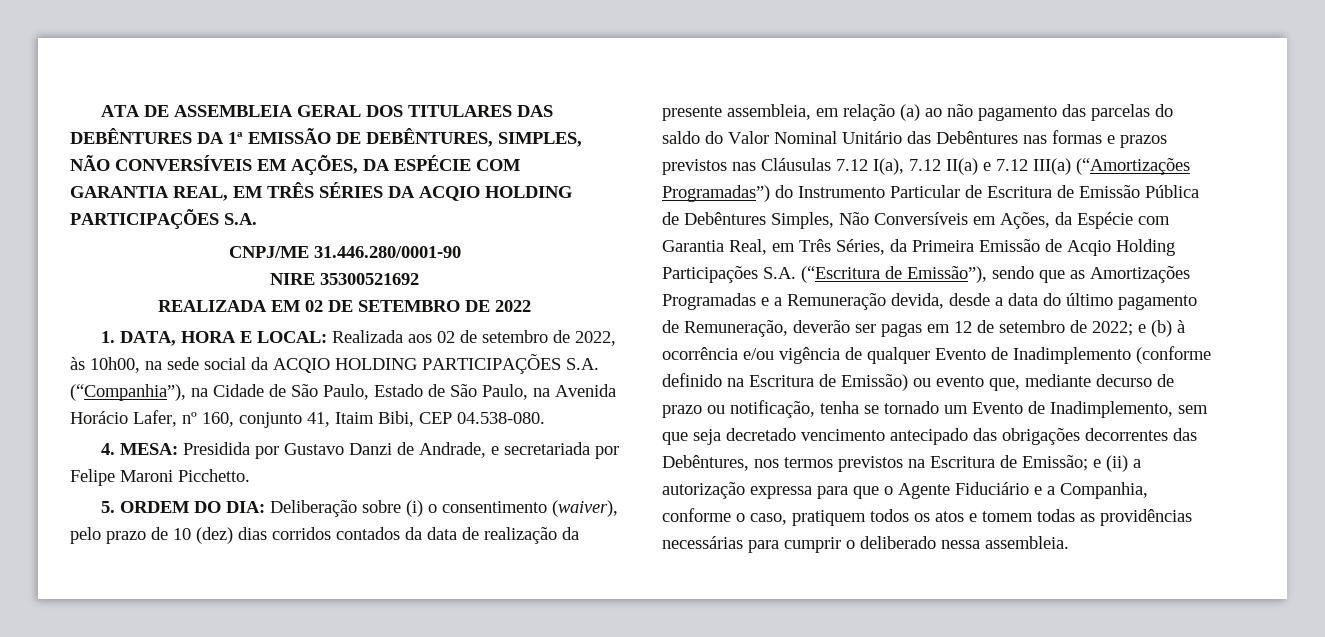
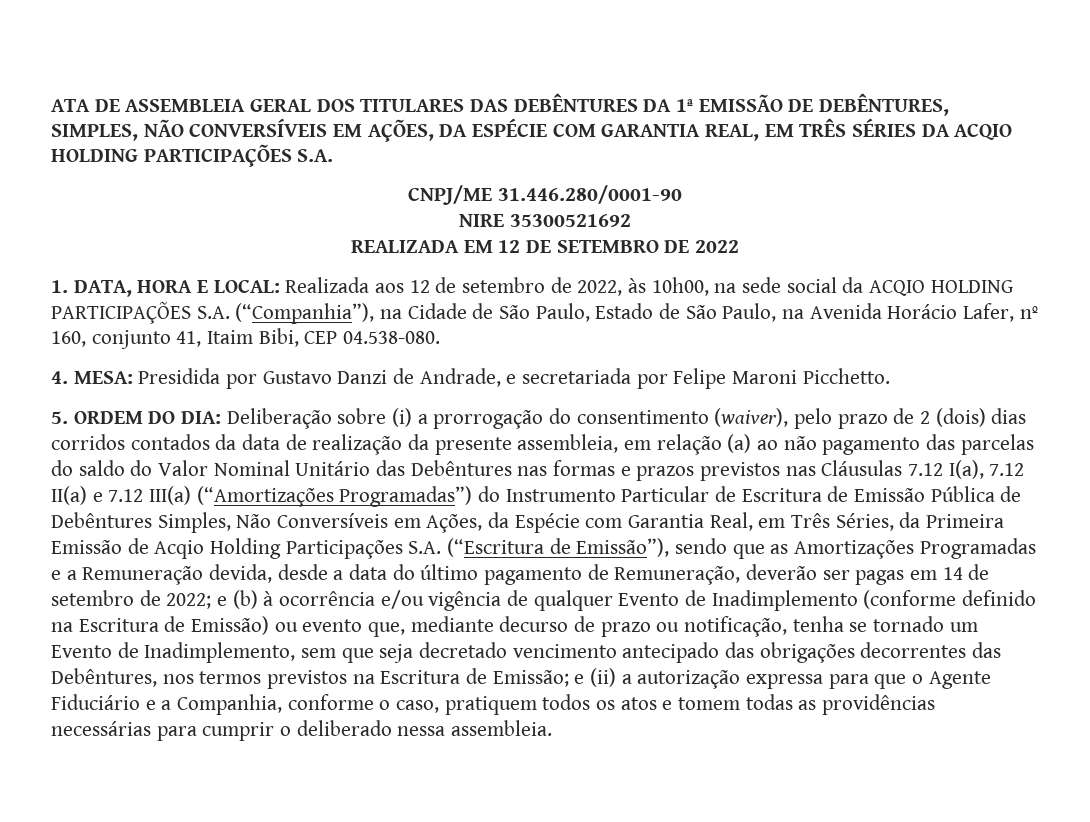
- REALIZADA EM 02 DE SETEMBRO DE 2022
+ REALIZADA EM 12 DE SETEMBRO DE 2022
- 1. DATA, HORA E LOCAL: Realizada aos 02 de setembro de 2022, às 10h00, na sede social da ACQIO HOLDING PARTICIPAÇÕES S.A. (“Companhia”), na Cidade de São Paulo, Estado de São Paulo, na Avenida Horácio Lafer, nº 160, conjunto 41, Itaim Bibi, CEP 04.538-080.
+ 1. DATA, HORA E LOCAL: Realizada aos 12 de setembro de 2022, às 10h00, na sede social da ACQIO HOLDING PARTICIPAÇÕES S.A. (“Companhia”), na Cidade de São Paulo, Estado de São Paulo, na Avenida Horácio Lafer, nº 160, conjunto 41, Itaim Bibi, CEP 04.538-080.
- Deliberação sobre (i) o consentimento (waiver), pelo prazo de 10 (dez) dias corridos contados da data de realização da presente assembleia, em relação (a) ao não pagamento das parcelas do saldo do Valor Nominal Unitário das Debêntures nas formas e prazos previstos nas Cláusulas 7.12 I(a), 7.12 II(a) e 7.12 III(a) (“Amortizações Programadas”) do Instrumento Particular de Escritura de Emissão Pública de Debêntures Simples, Não Conversíveis em Ações, da Espécie com Garantia Real, em Três Séries, da Primeira Emissão de Acqio Holding Participações S.A. (“Escritura de Emissão”), sendo que as Amortizações Programadas e a Remuneração devida, desde a data do último pagamento de Remuneração, deverão ser pagas em 12 de setembro de 2022;
+ Deliberação sobre (i) a prorrogação do consentimento (waiver), pelo prazo de 2 (dois) dias corridos contados da data de realização da presente assembleia, em relação (a) ao não pagamento das parcelas do saldo do Valor Nominal Unitário das Debêntures nas formas e prazos previstos nas Cláusulas 7.12 I(a), 7.12 II(a) e 7.12 III(a) (“Amortizações Programadas”) do Instrumento Particular de Escritura de Emissão Pública de Debêntures Simples, Não Conversíveis em Ações, da Espécie com Garantia Real, em Três Séries, da Primeira Emissão de Acqio Holding Participações S.A. (“Escritura de Emissão”), sendo que as Amortizações Programadas e a Remuneração devida, desde a data do último pagamento de Remuneração, deverão ser pagas em 14 de setembro de 2022;

